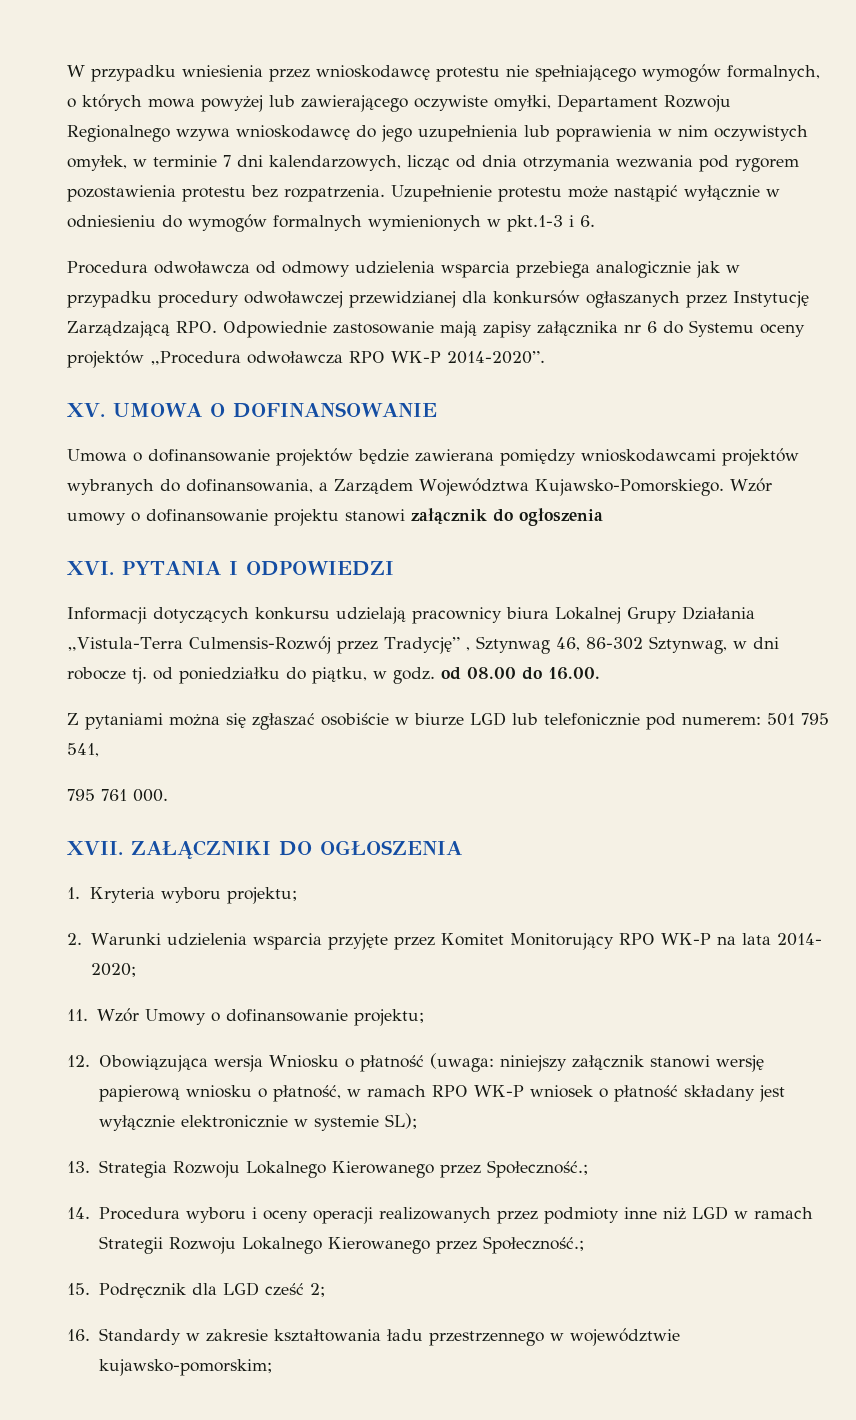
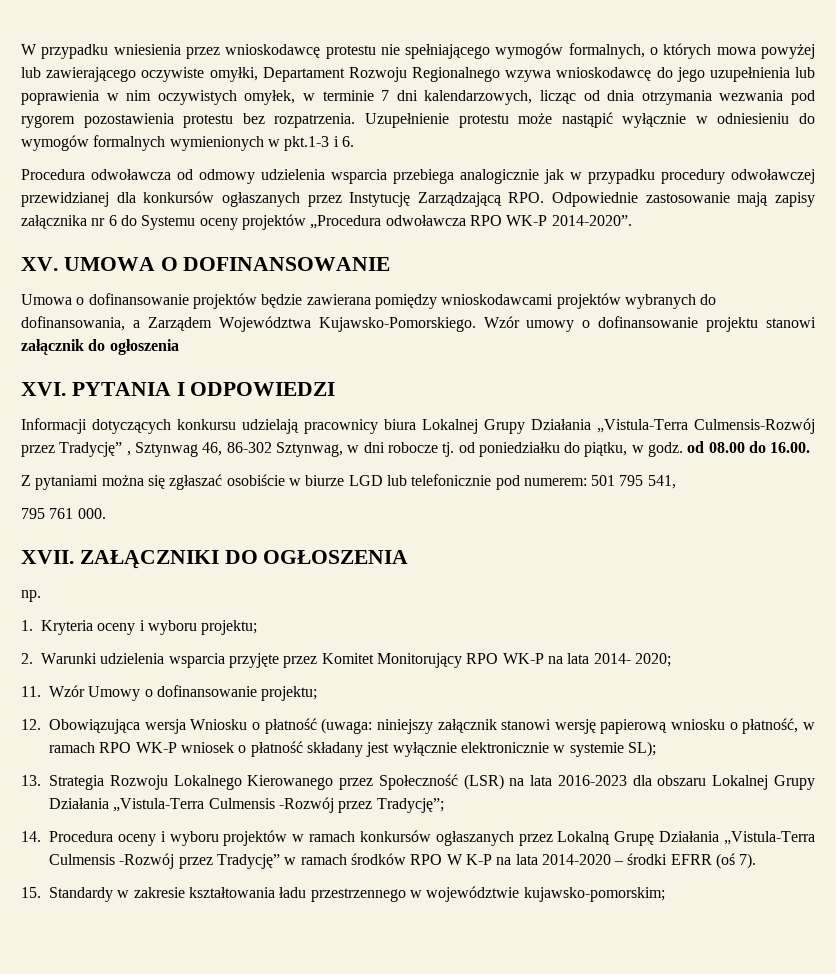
+ np.
- 1. Kryteria wyboru projektu;
+ 1. Kryteria oceny i wyboru projektu;
- 13. Strategia Rozwoju Lokalnego Kierowanego przez Społeczność.;
- 14. Procedura wyboru i oceny operacji realizowanych przez podmioty inne niż LGD w ramach Strategii Rozwoju Lokalnego Kierowanego przez Społeczność.;
- 15. Podręcznik dla LGD cześć 2;
- 16. Standardy w zakresie kształtowania ładu przestrzennego w województwie kujawsko-pomorskim;
+ 13. Strategia Rozwoju Lokalnego Kierowanego przez Społeczność (LSR) na lata 2016-2023 dla obszaru Lokalnej Grupy Działania „Vistula-Terra Culmensis -Rozwój przez Tradycję”;
+ 14. Procedura oceny i wyboru projektów w ramach konkursów ogłaszanych przez Lokalną Grupę Działania „Vistula-Terra Culmensis -Rozwój przez Tradycję” w ramach środków RPO W K-P na lata 2014-2020 – środki EFRR (oś 7).
+ 15. Standardy w zakresie kształtowania ładu przestrzennego w województwie kujawsko-pomorskim;

